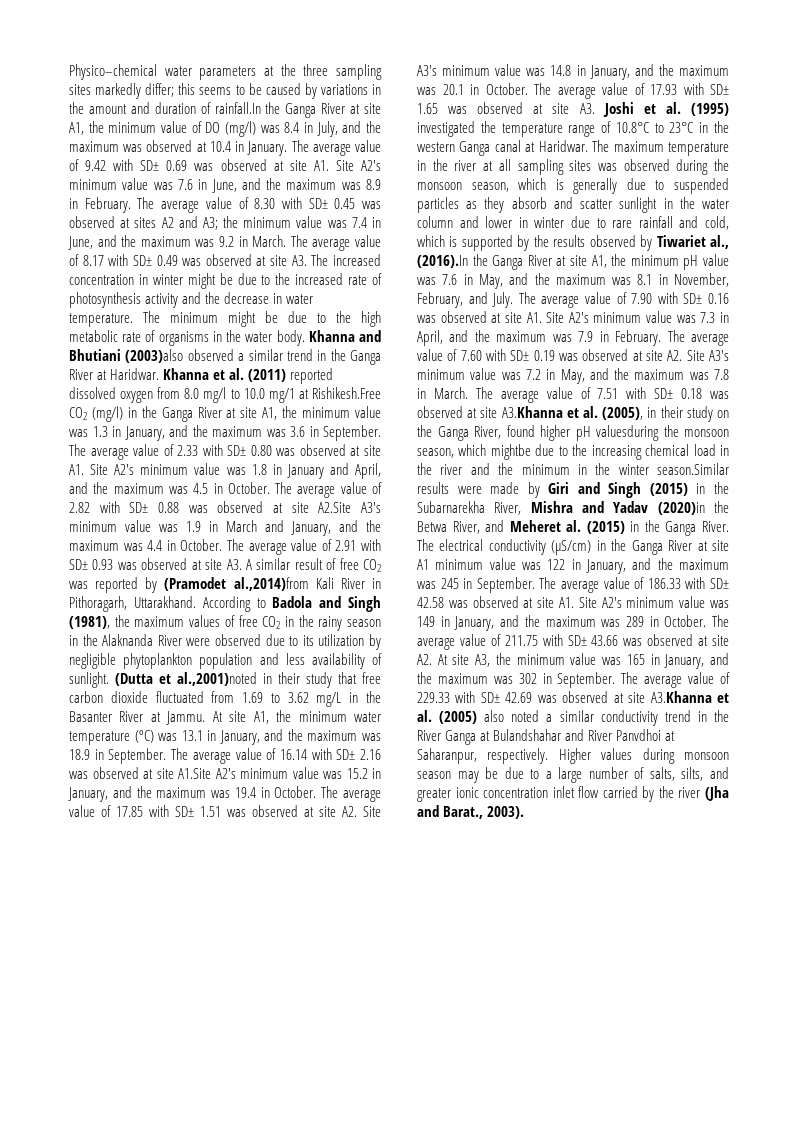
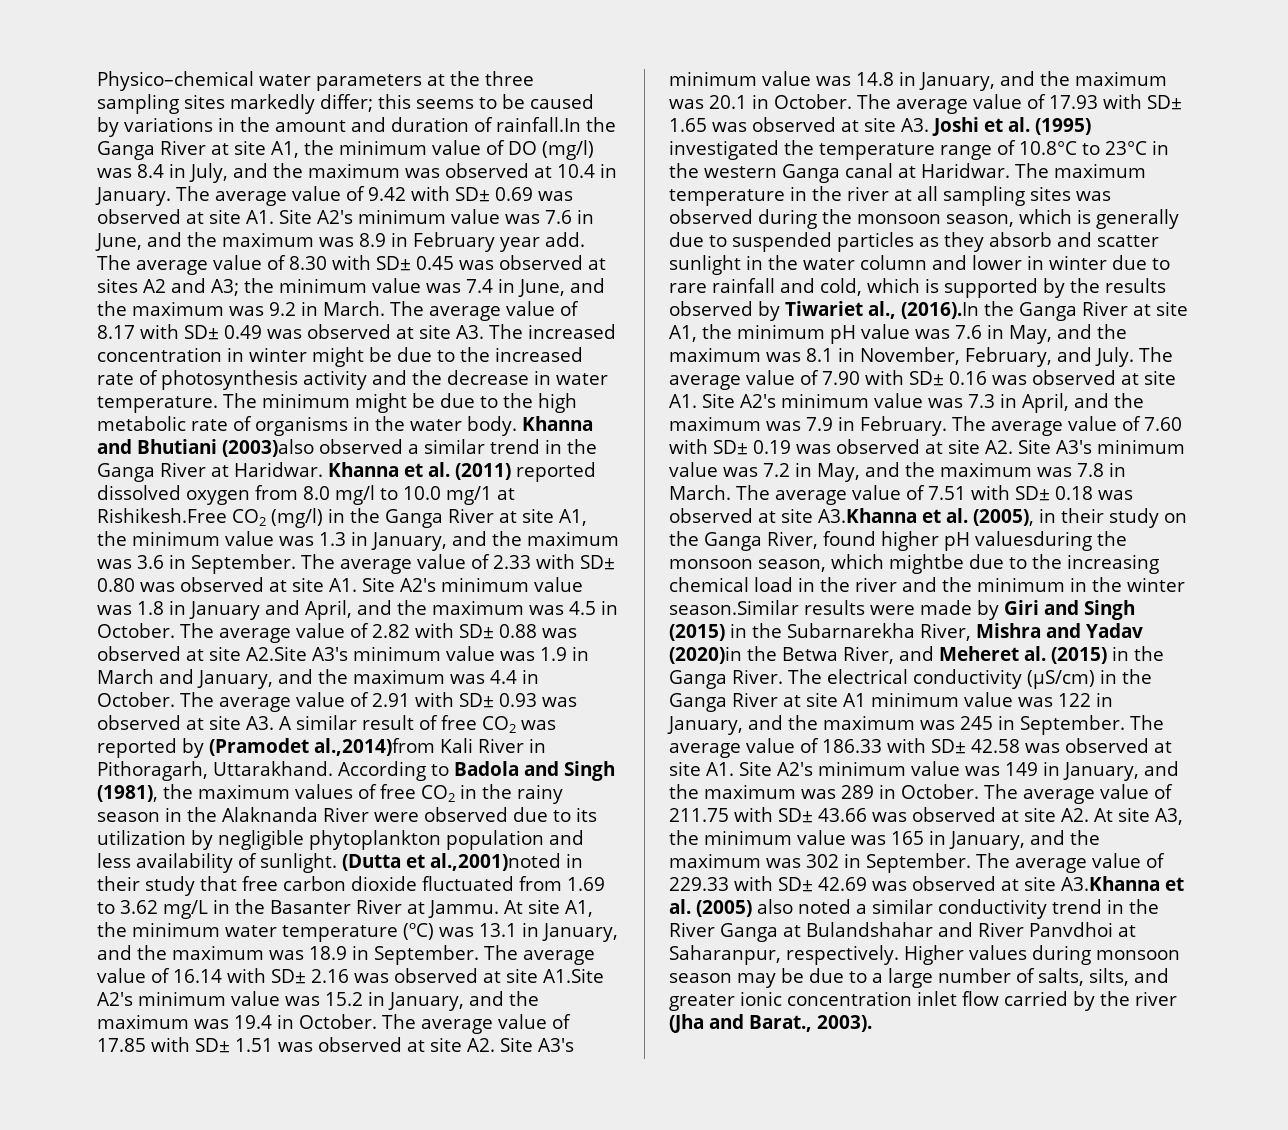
- The average value of 9.42 with SD± 0.69 was observed at site A1. Site A2's minimum value was 7.6 in June, and the maximum was 8.9 in February.
+ The average value of 9.42 with SD± 0.69 was observed at site A1. Site A2's minimum value was 7.6 in June, and the maximum was 8.9 in February year add.

